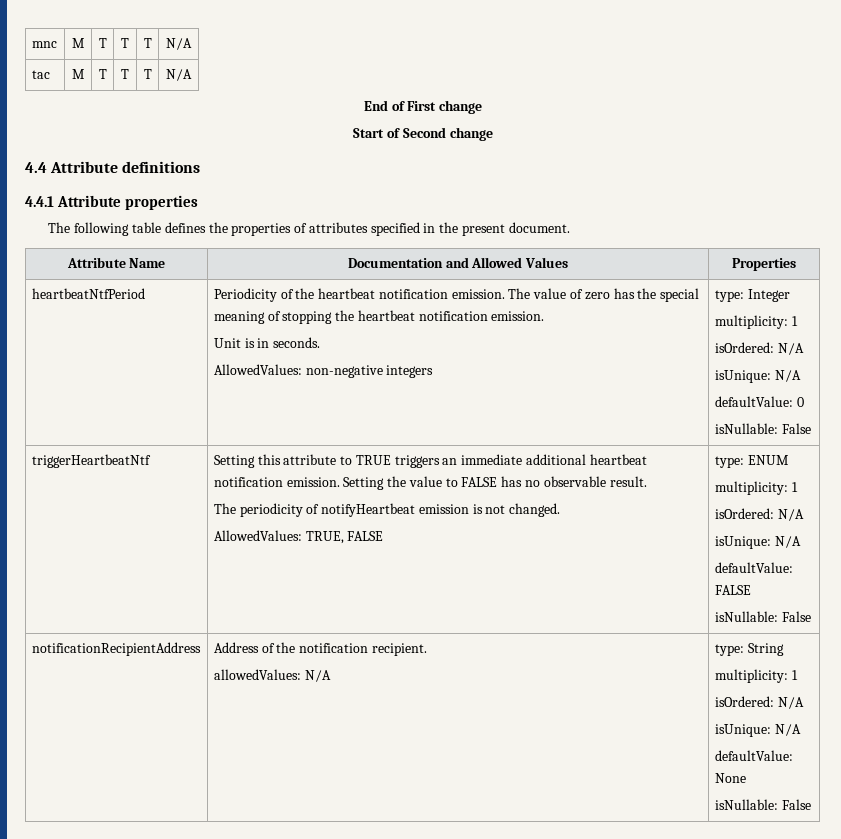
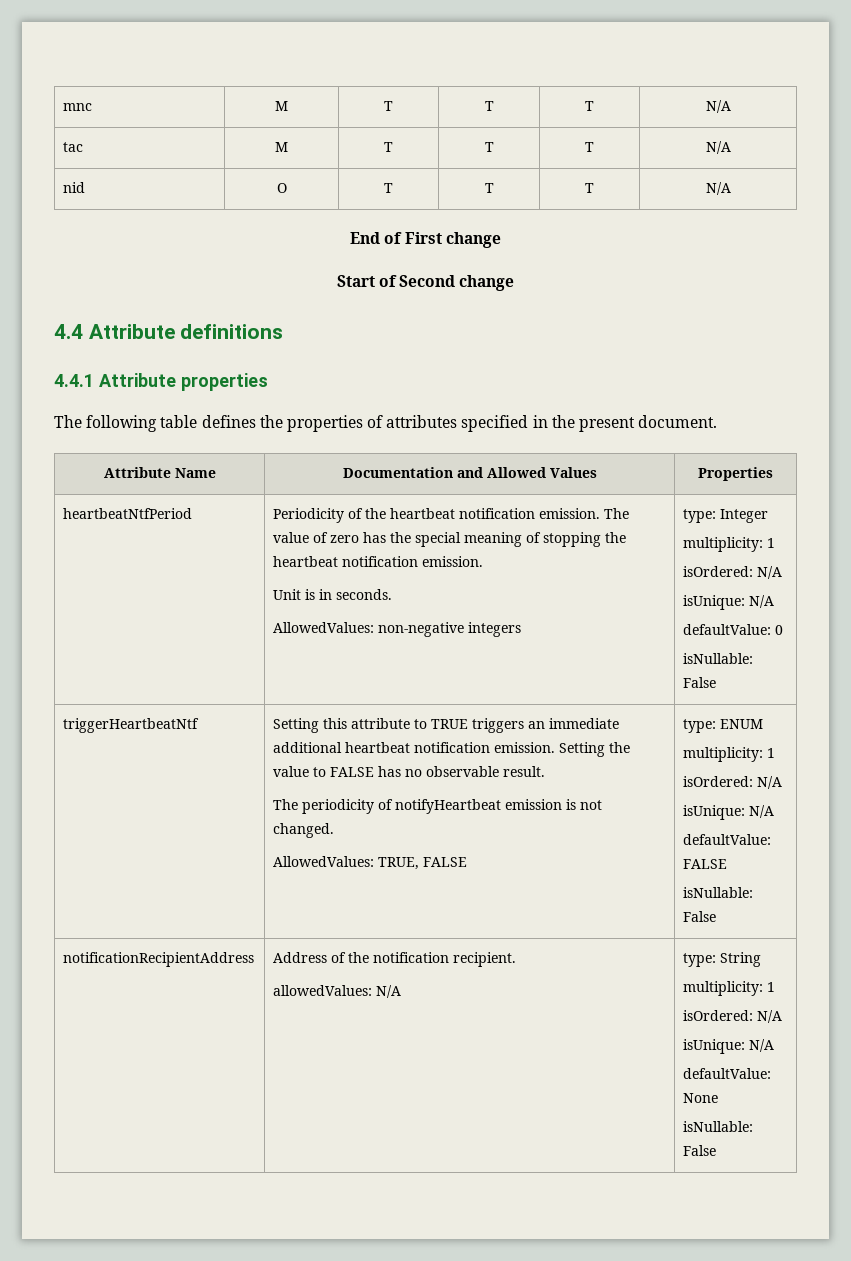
+ nid | O | T | T | T | N/A

